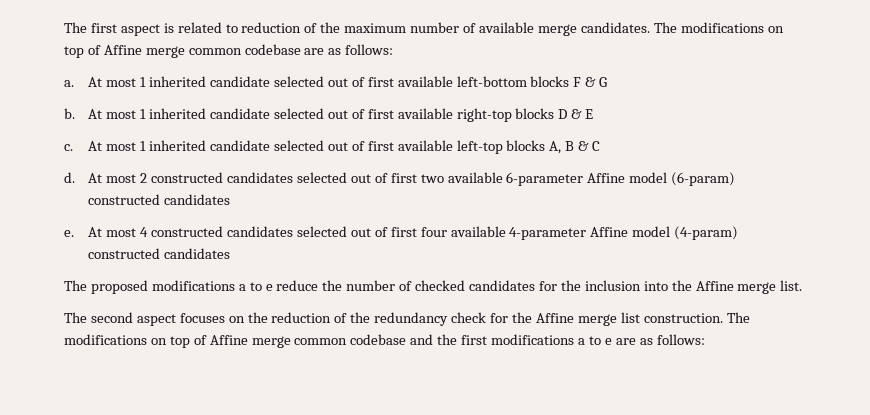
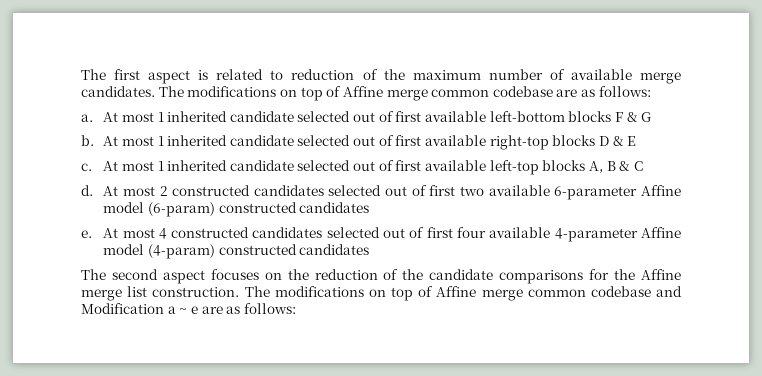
- The proposed modifications a to e reduce the number of checked candidates for the inclusion into the Affine merge list.
- The second aspect focuses on the reduction of the redundancy check for the Affine merge list construction.
+ The second aspect focuses on the reduction of the candidate comparisons for the Affine merge list construction.
- The modifications on top of Affine merge common codebase and the first modifications a to e are as follows:
+ The modifications on top of Affine merge common codebase and Modification a ~ e are as follows:

